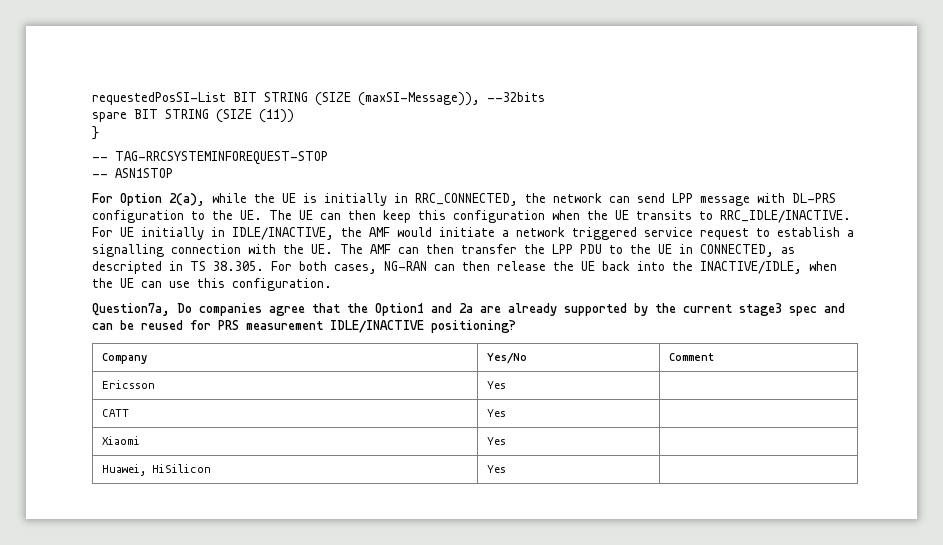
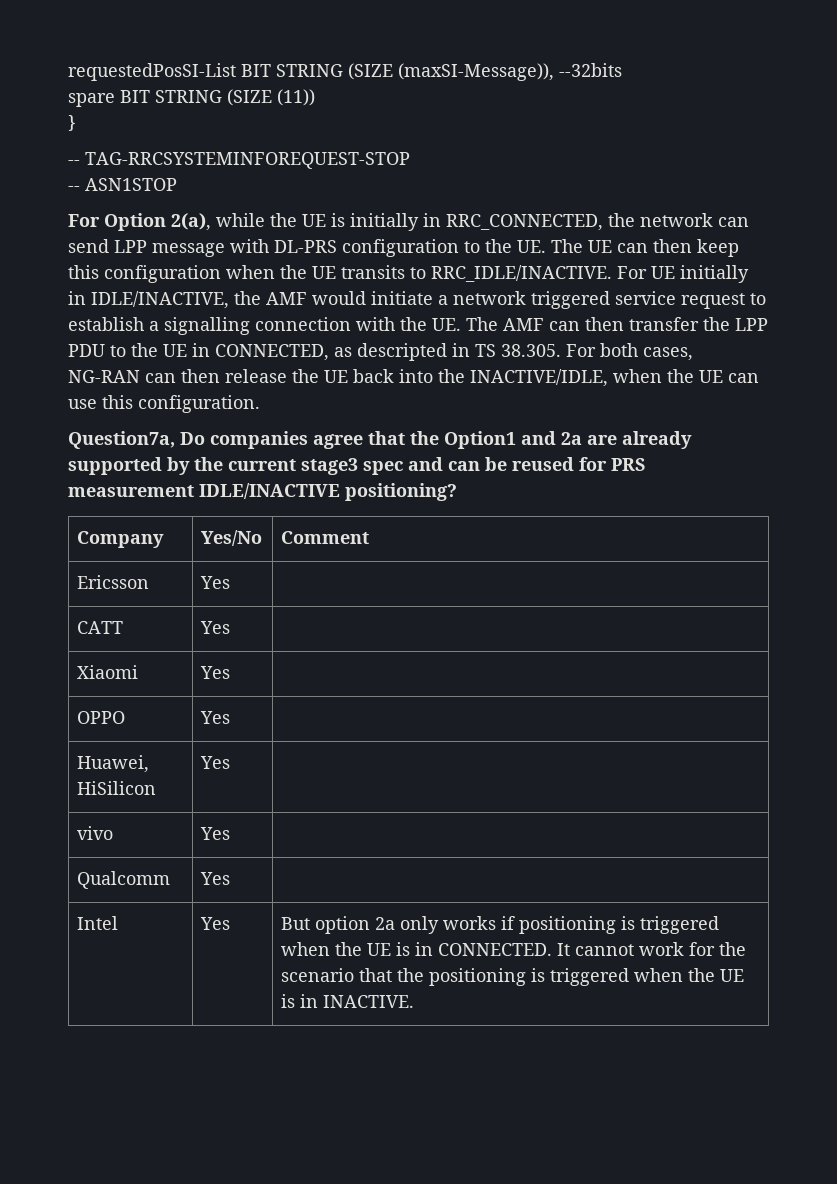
+ OPPO | Yes |
+ vivo | Yes |
+ Qualcomm | Yes |
+ Intel | Yes | But option 2a only works if positioning is triggered when the UE is in CONNECTED. It cannot work for the scenario that the positioning is triggered when the UE is in INACTIVE.

